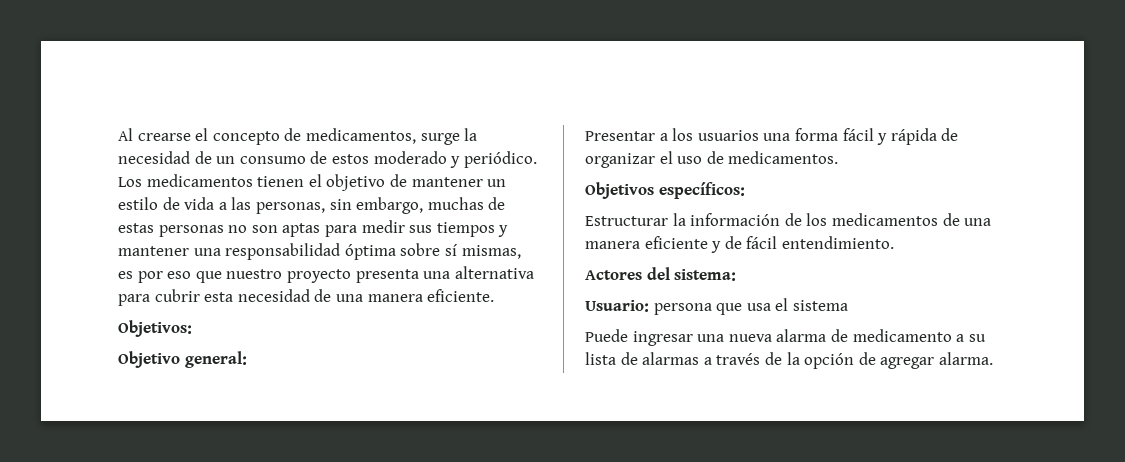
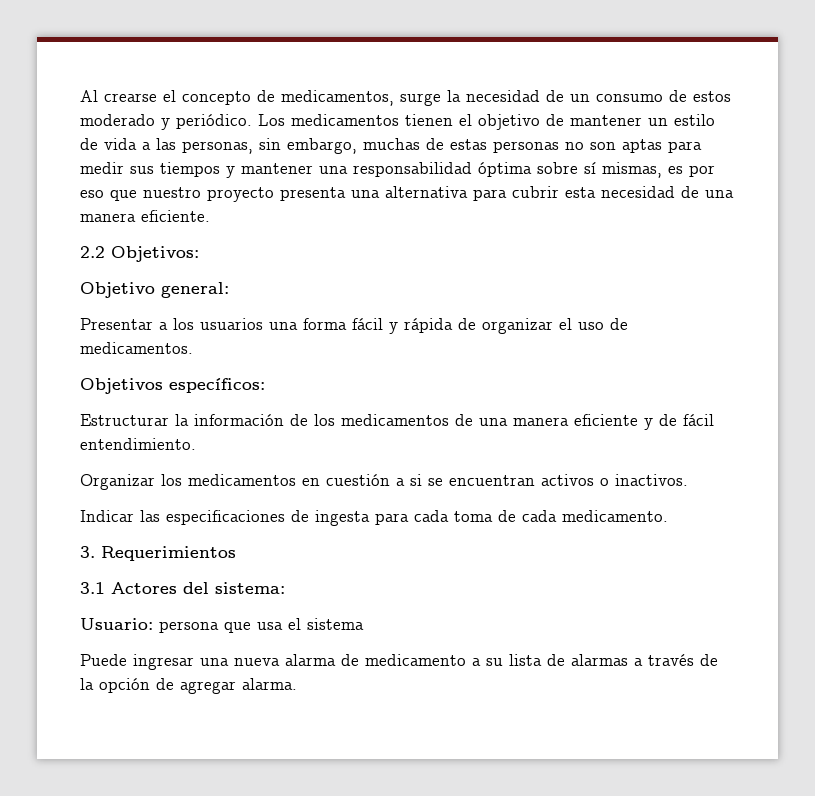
- Objetivos:
+ 2.2 Objetivos:
- Actores del sistema:
+ Organizar los medicamentos en cuestión a si se encuentran activos o inactivos.
+ Indicar las especificaciones de ingesta para cada toma de cada medicamento.
+ 3. Requerimientos
+ 3.1 Actores del sistema:

